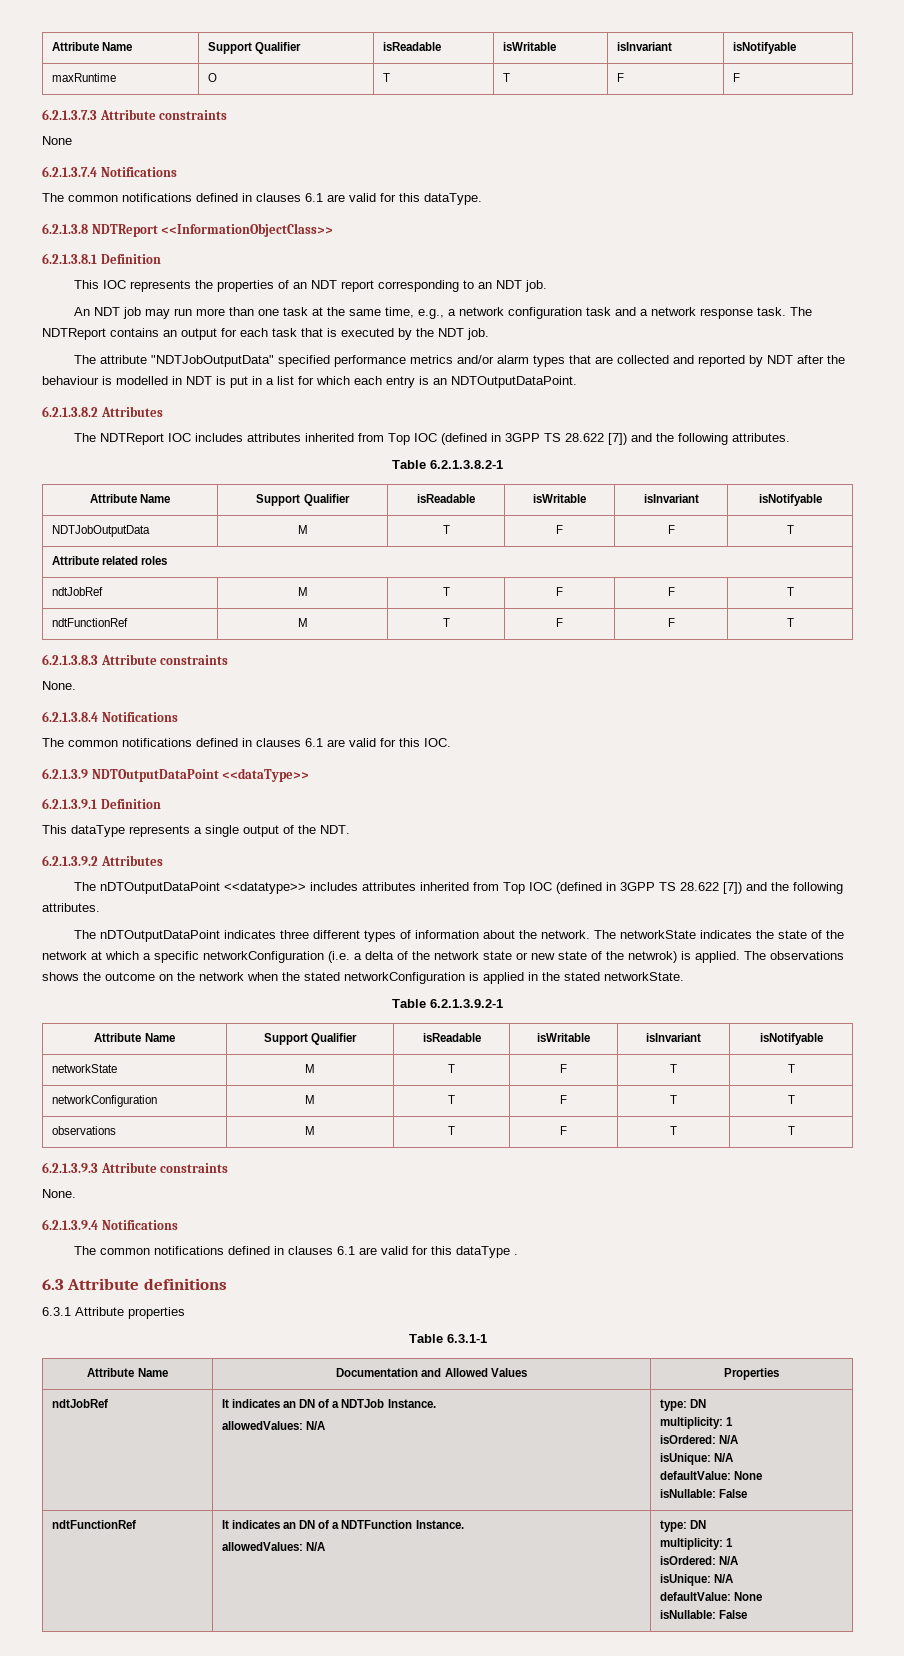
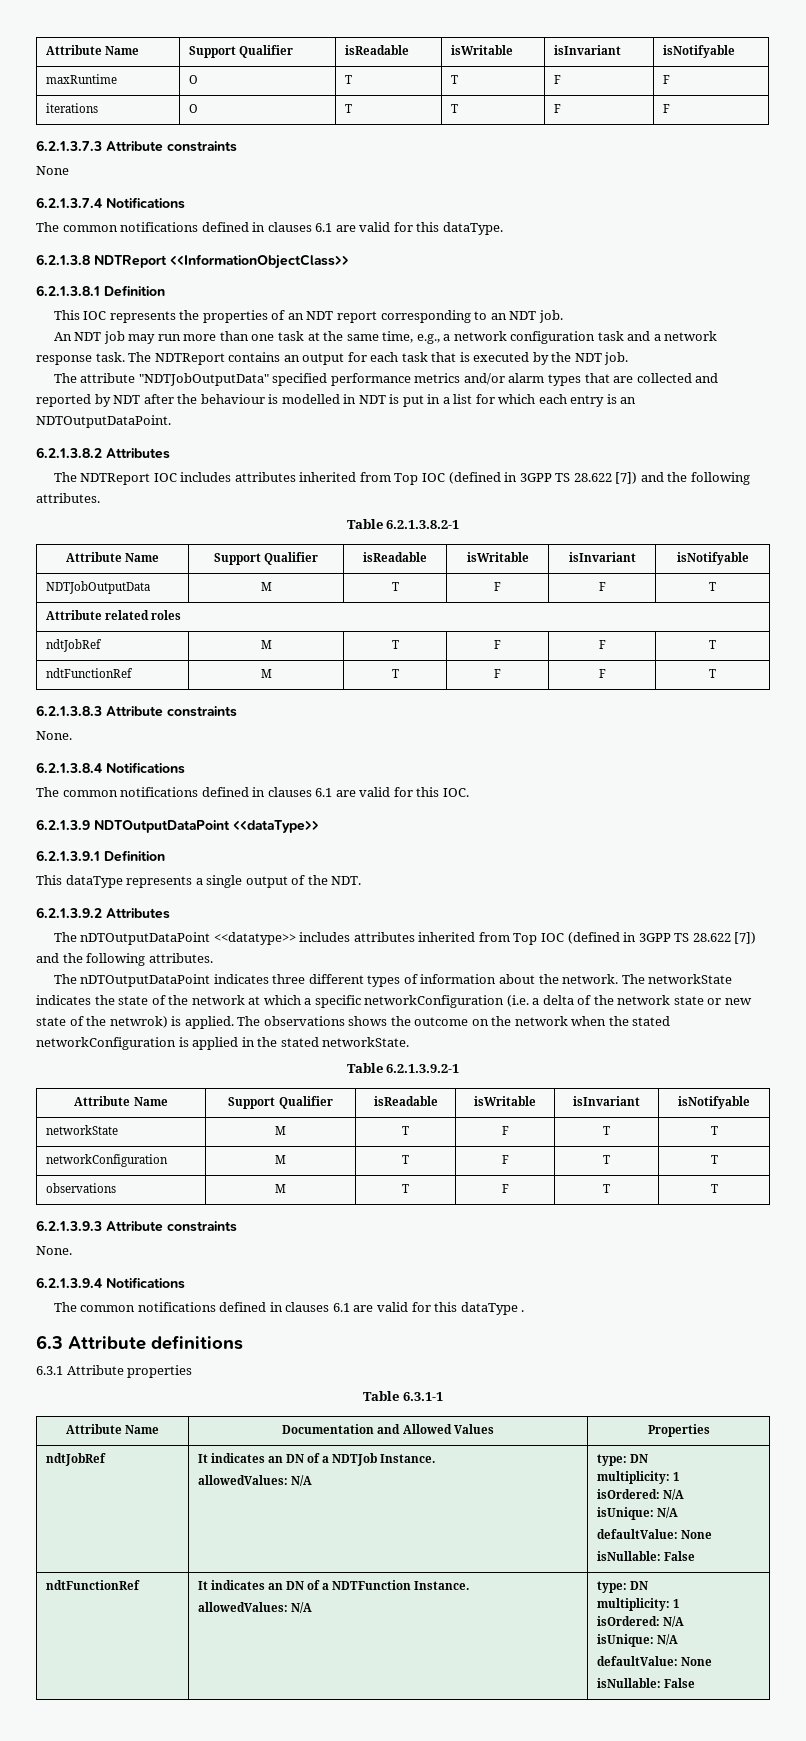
+ iterations | O | T | T | F | F

